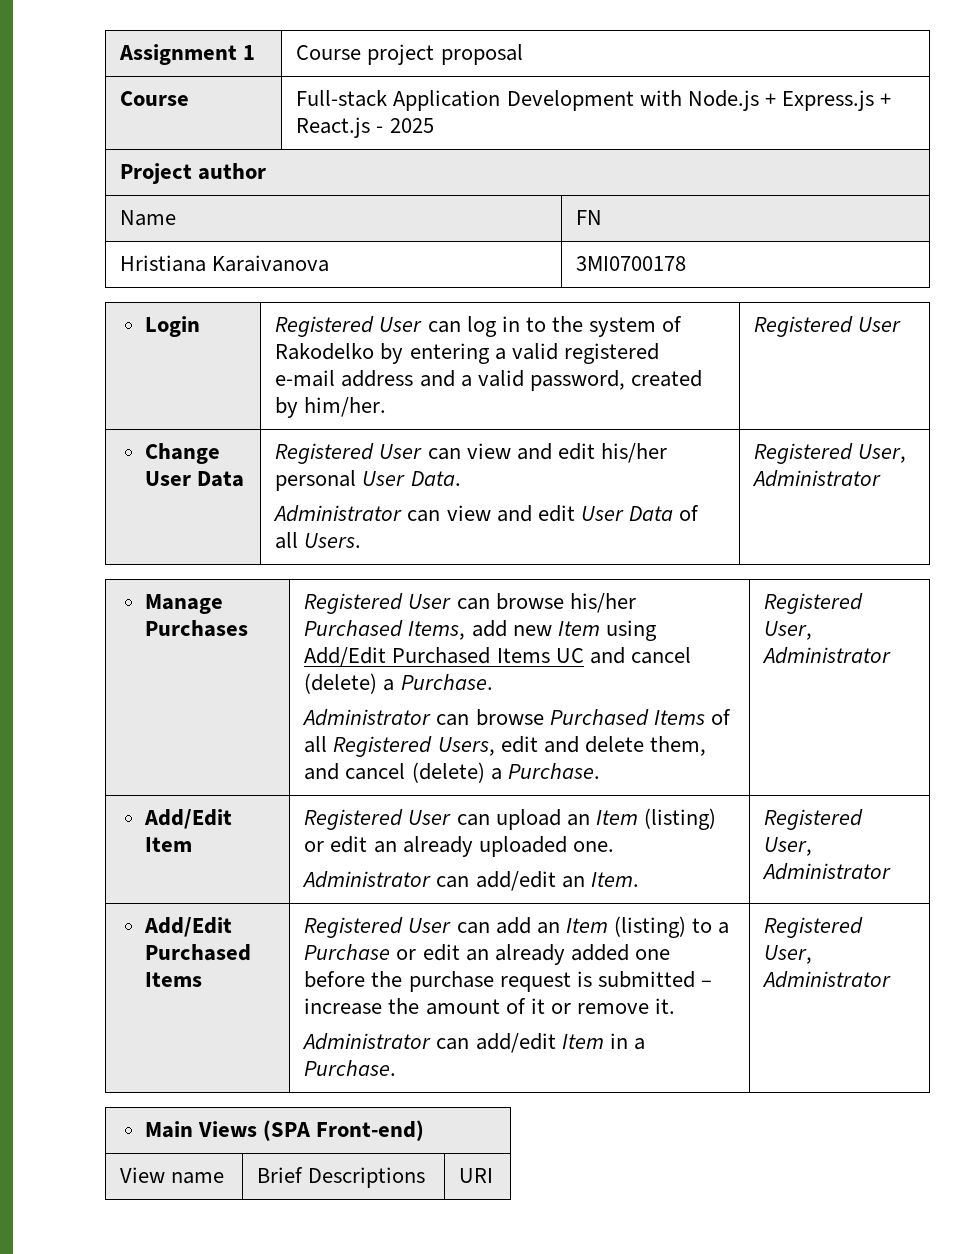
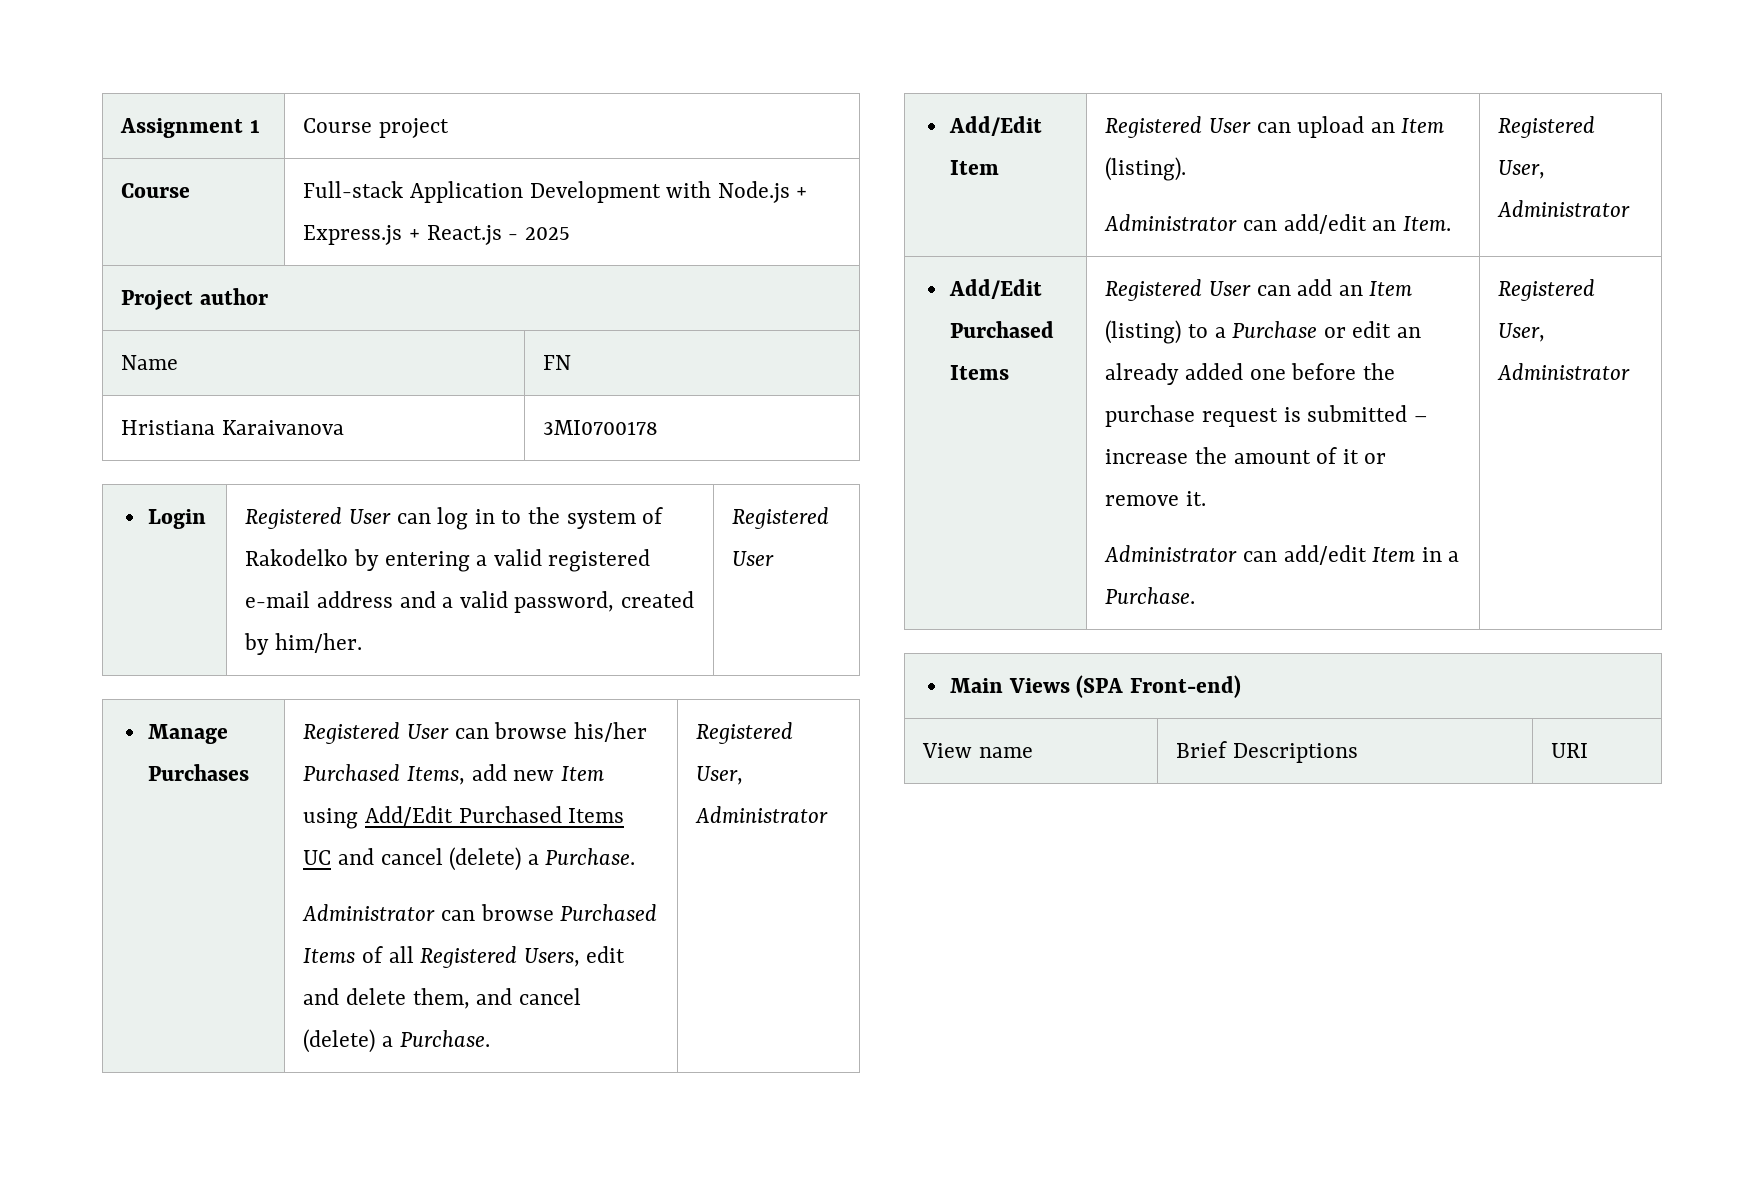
- Assignment 1 | Course project proposal
+ Assignment 1 | Course project
- Change User Data | Registered User can view and edit his/her personal User Data.
- Administrator can view and edit User Data of all Users. | Registered User, Administrator
- Add/Edit Item | Registered User can upload an Item (listing) or edit an already uploaded one.
+ Add/Edit Item | Registered User can upload an Item (listing).

